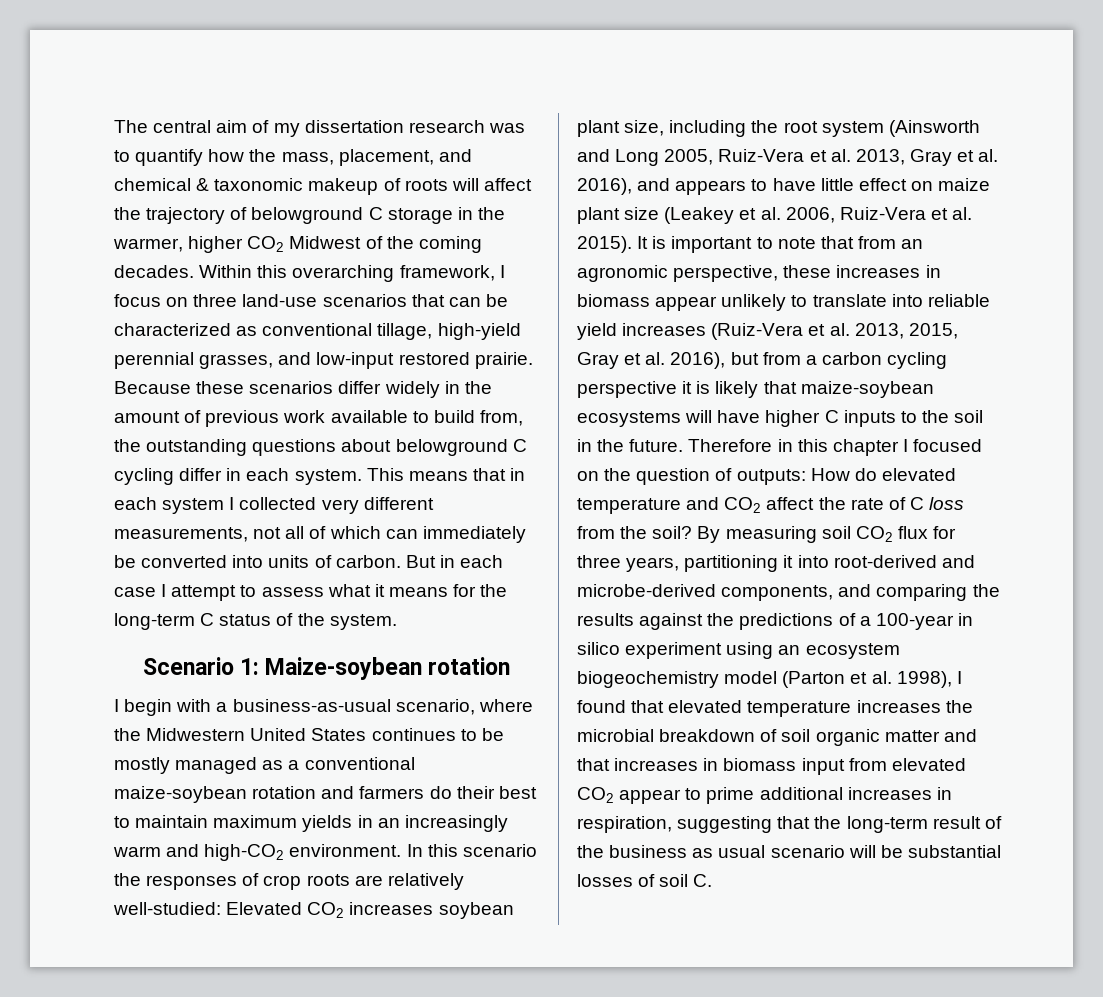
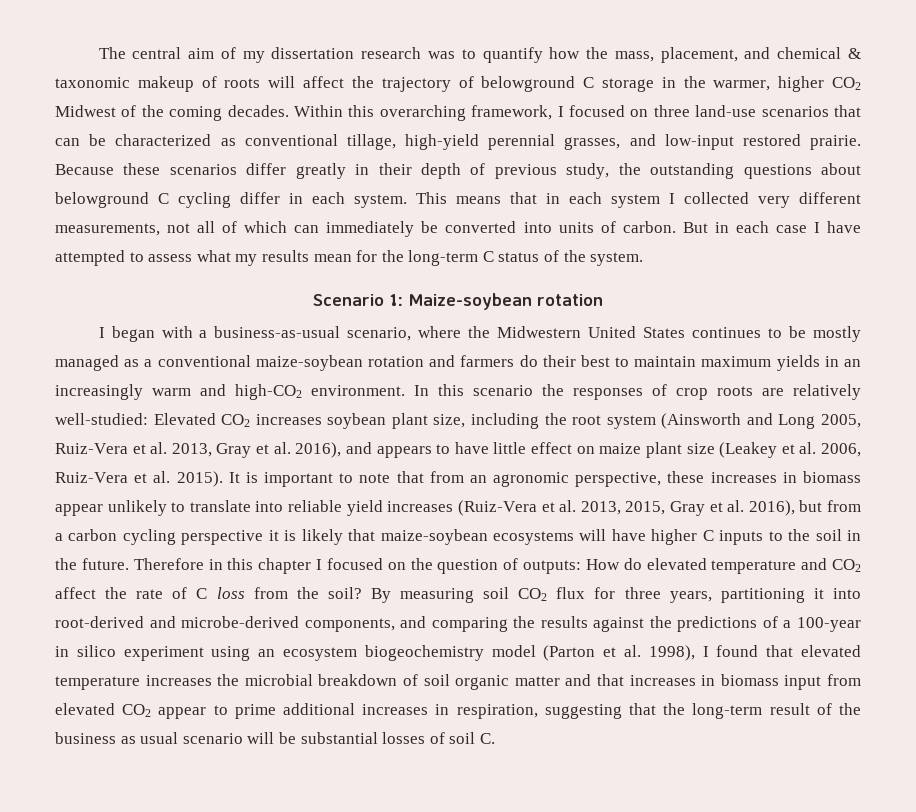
- Within this overarching framework, I focus on three land-use scenarios that can be characterized as conventional tillage, high-yield perennial grasses, and low-input restored prairie.
+ Within this overarching framework, I focused on three land-use scenarios that can be characterized as conventional tillage, high-yield perennial grasses, and low-input restored prairie.
- Because these scenarios differ widely in the amount of previous work available to build from, the outstanding questions about belowground C cycling differ in each system.
+ Because these scenarios differ greatly in their depth of previous study, the outstanding questions about belowground C cycling differ in each system.
- But in each case I attempt to assess what it means for the long-term C status of the system.
+ But in each case I have attempted to assess what my results mean for the long-term C status of the system.
- I begin with a business-as-usual scenario, where the Midwestern United States continues to be mostly managed as a conventional maize-soybean rotation and farmers do their best to maintain maximum yields in an increasingly warm and high-CO2 environment.
+ I began with a business-as-usual scenario, where the Midwestern United States continues to be mostly managed as a conventional maize-soybean rotation and farmers do their best to maintain maximum yields in an increasingly warm and high-CO2 environment.

